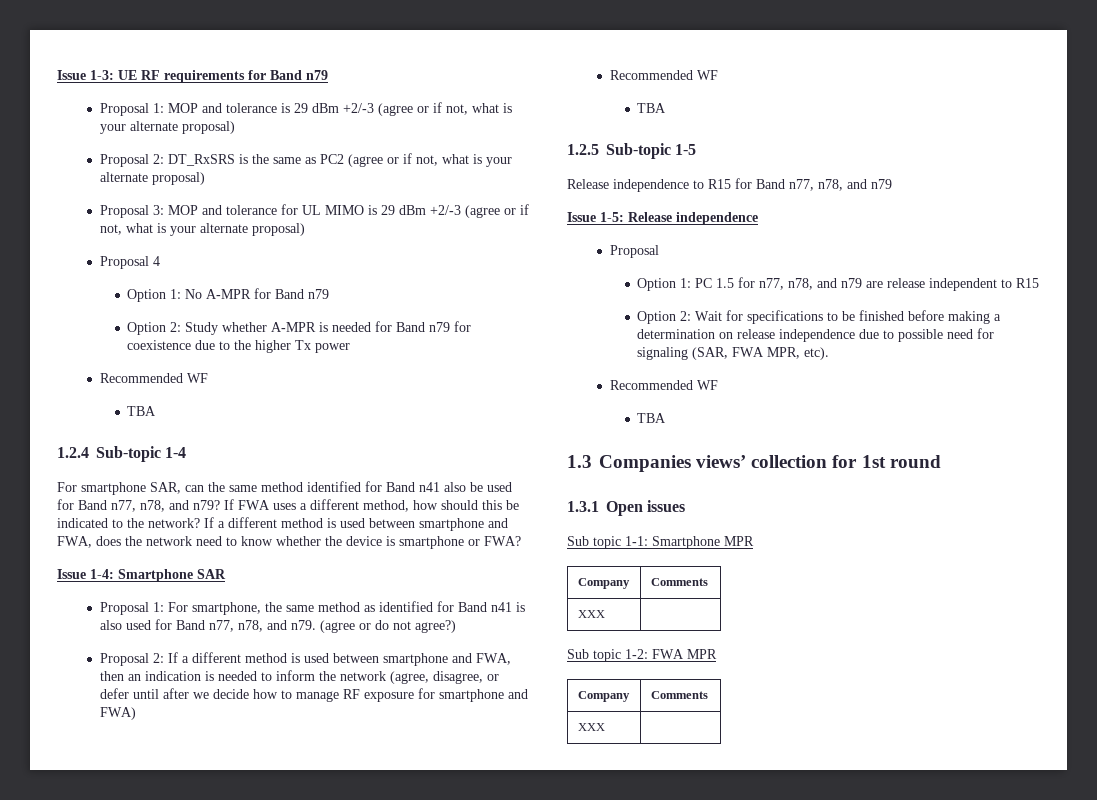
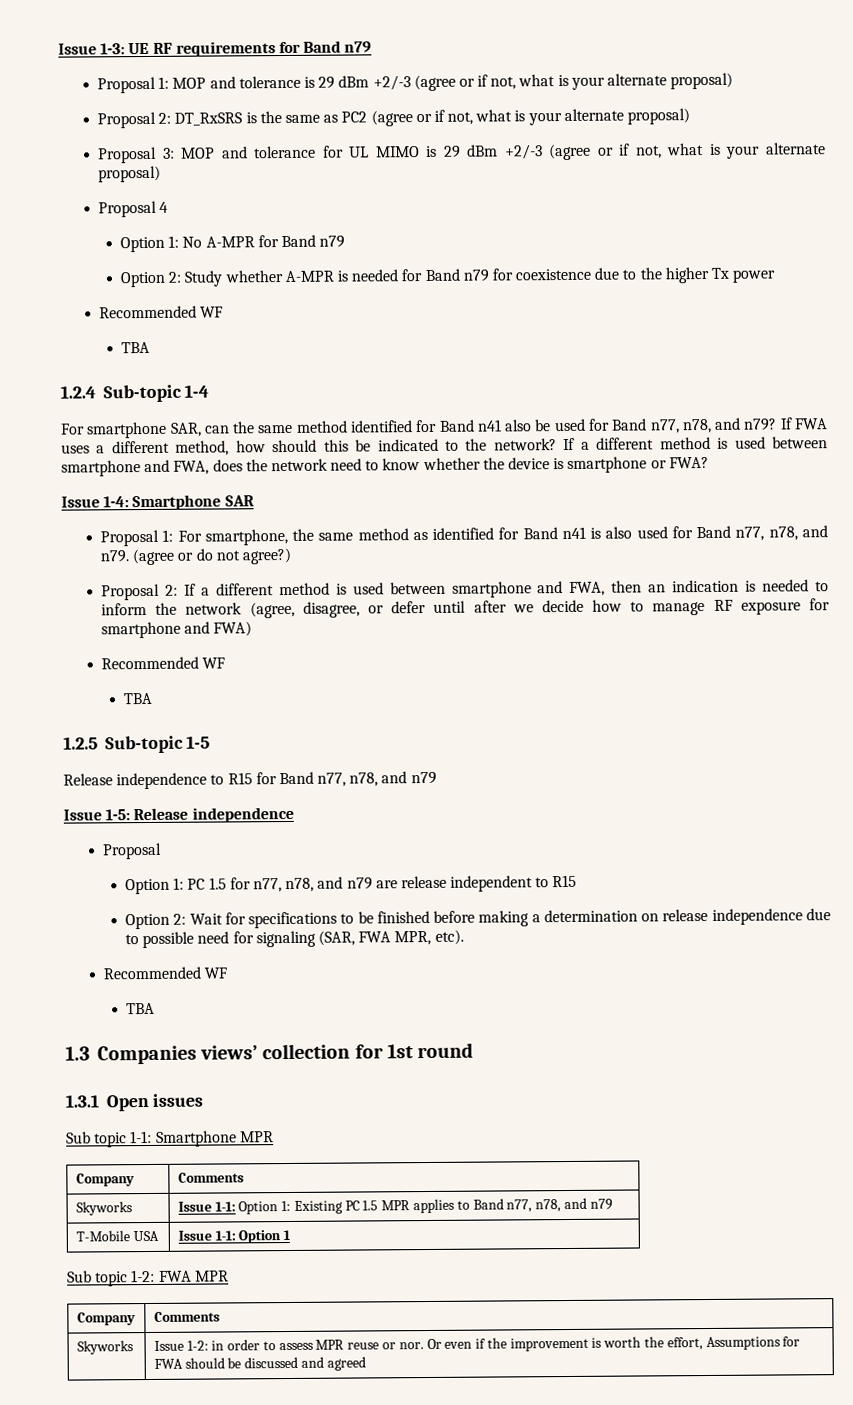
  Sub topic 1-1: Smartphone MPR
  Company | Comments
- XXX |
+ Skyworks | Issue 1-1: Option 1: Existing PC 1.5 MPR applies to Band n77, n78, and n79
+ T-Mobile USA | Issue 1-1: Option 1
  Sub topic 1-2: FWA MPR
  Company | Comments
- XXX |
+ Skyworks | Issue 1-2: in order to assess MPR reuse or nor. Or even if the improvement is worth the effort, Assumptions for FWA should be discussed and agreed

